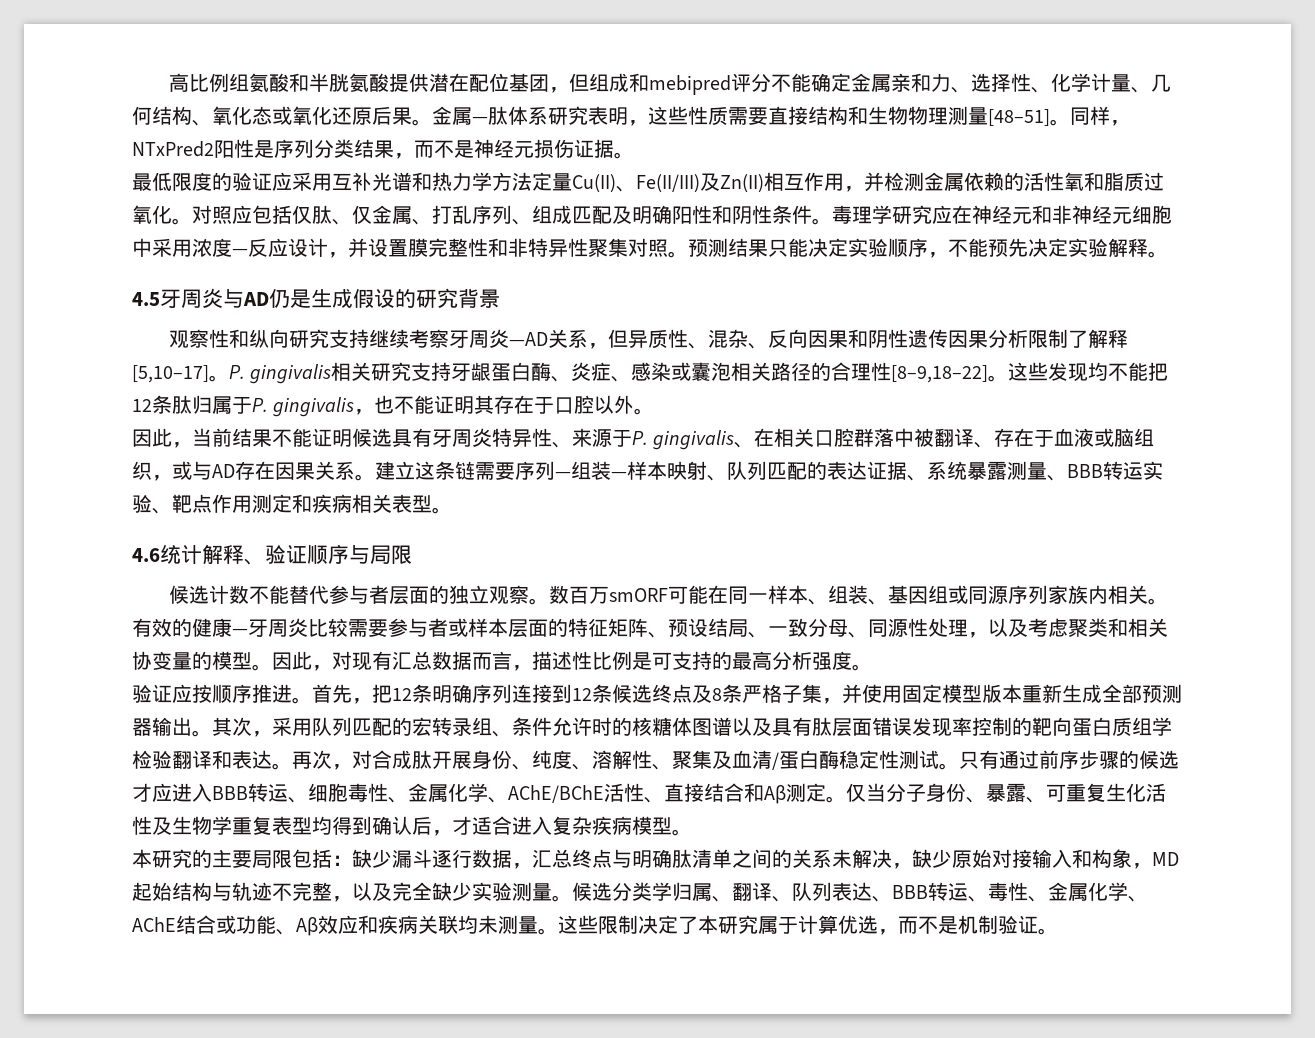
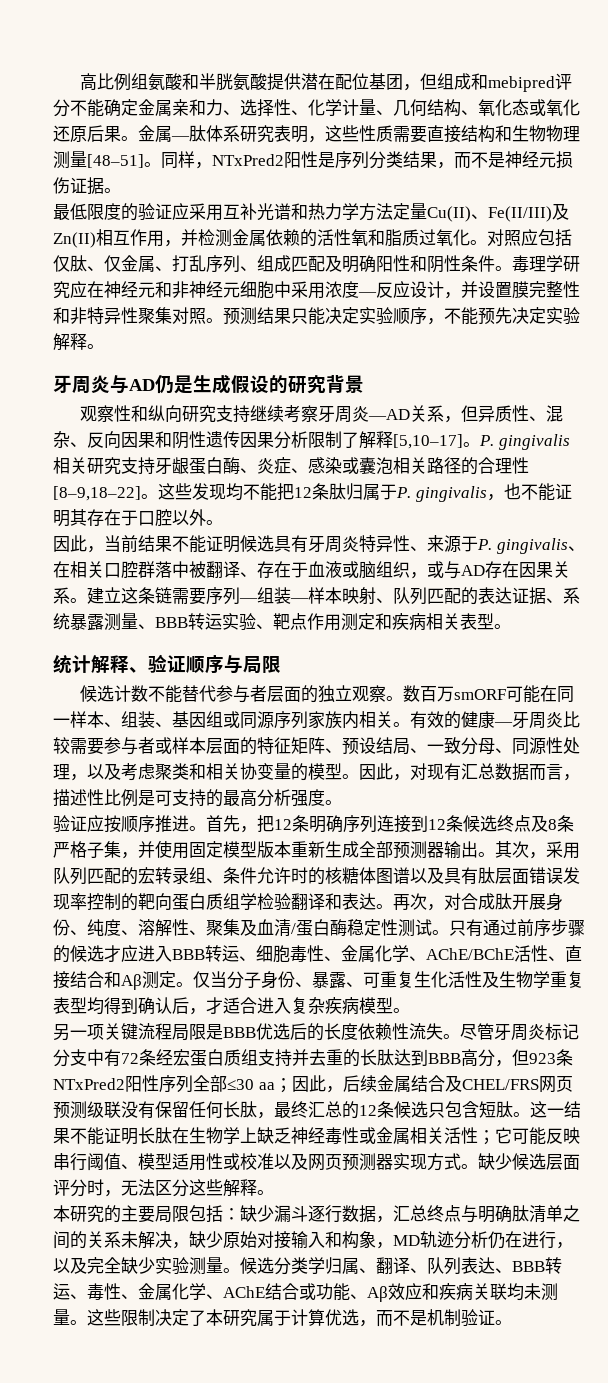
- 4.5牙周炎与AD仍是生成假设的研究背景
+ 牙周炎与AD仍是生成假设的研究背景
- 4.6统计解释、验证顺序与局限
+ 统计解释、验证顺序与局限
+ 另一项关键流程局限是BBB优选后的长度依赖性流失。尽管牙周炎标记分支中有72条经宏蛋白质组支持并去重的长肽达到BBB高分，但923条NTxPred2阳性序列全部≤30 aa；因此，后续金属结合及CHEL/FRS网页预测级联没有保留任何长肽，最终汇总的12条候选只包含短肽。这一结果不能证明长肽在生物学上缺乏神经毒性或金属相关活性；它可能反映串行阈值、模型适用性或校准以及网页预测器实现方式。缺少候选层面评分时，无法区分这些解释。
- 本研究的主要局限包括：缺少漏斗逐行数据，汇总终点与明确肽清单之间的关系未解决，缺少原始对接输入和构象，MD起始结构与轨迹不完整，以及完全缺少实验测量。
+ 本研究的主要局限包括：缺少漏斗逐行数据，汇总终点与明确肽清单之间的关系未解决，缺少原始对接输入和构象，MD轨迹分析仍在进行，以及完全缺少实验测量。

